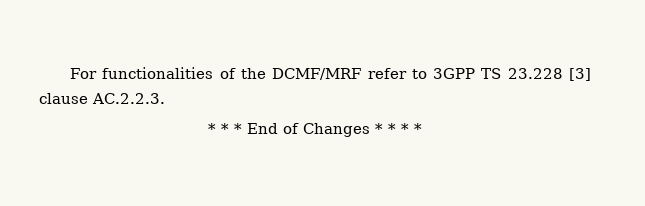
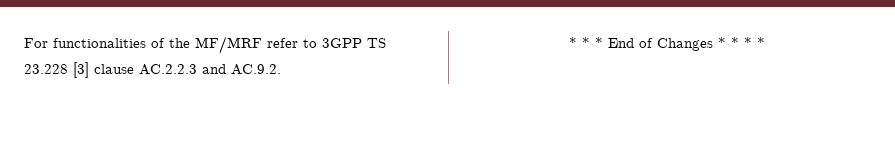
- For functionalities of the DCMF/MRF refer to 3GPP TS 23.228 [3] clause AC.2.2.3.
+ For functionalities of the MF/MRF refer to 3GPP TS 23.228 [3] clause AC.2.2.3 and AC.9.2.

